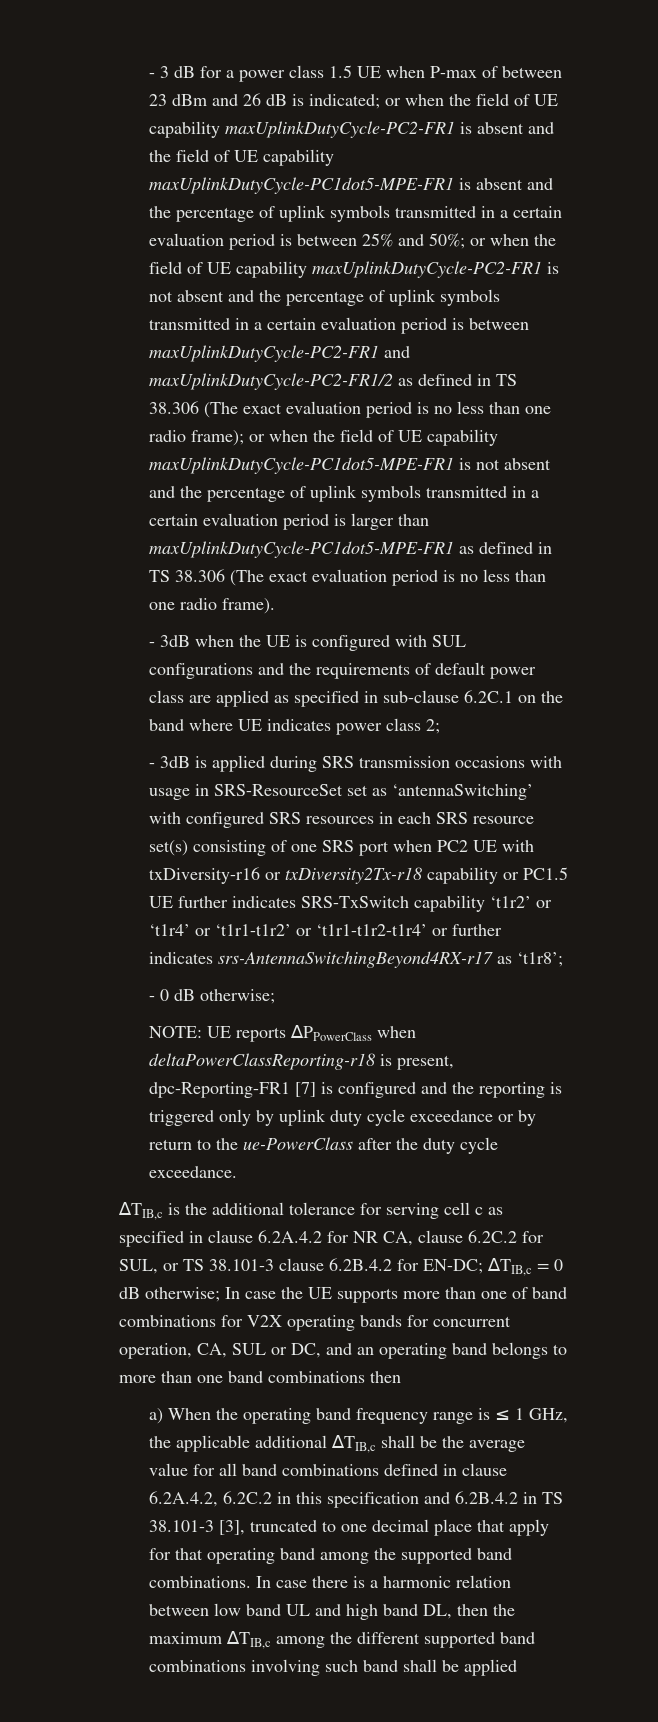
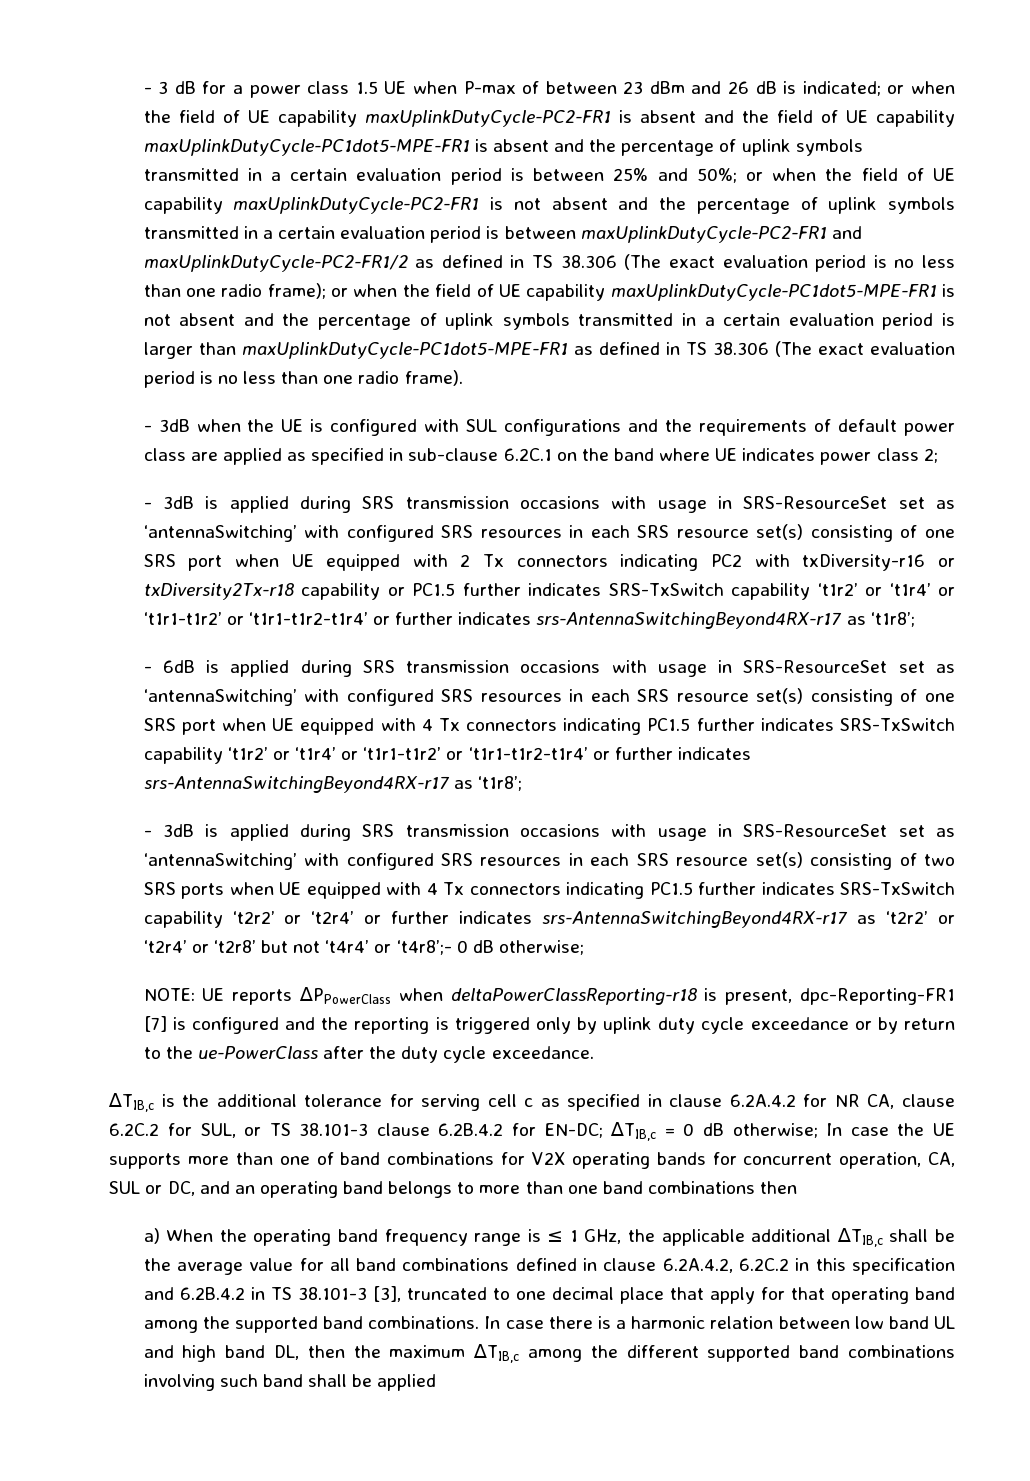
- - 3dB is applied during SRS transmission occasions with usage in SRS-ResourceSet set as ‘antennaSwitching’ with configured SRS resources in each SRS resource set(s) consisting of one SRS port when PC2 UE with txDiversity-r16 or txDiversity2Tx-r18 capability or PC1.5 UE further indicates SRS-TxSwitch capability ‘t1r2’ or ‘t1r4’ or ‘t1r1-t1r2’ or ‘t1r1-t1r2-t1r4’ or further indicates srs-AntennaSwitchingBeyond4RX-r17 as ‘t1r8’;
+ - 3dB is applied during SRS transmission occasions with usage in SRS-ResourceSet set as ‘antennaSwitching’ with configured SRS resources in each SRS resource set(s) consisting of one SRS port when UE equipped with 2 Tx connectors indicating PC2 with txDiversity-r16 or txDiversity2Tx-r18 capability or PC1.5 further indicates SRS-TxSwitch capability ‘t1r2’ or ‘t1r4’ or ‘t1r1-t1r2’ or ‘t1r1-t1r2-t1r4’ or further indicates srs-AntennaSwitchingBeyond4RX-r17 as ‘t1r8’;
- - 0 dB otherwise;
+ - 6dB is applied during SRS transmission occasions with usage in SRS-ResourceSet set as ‘antennaSwitching’ with configured SRS resources in each SRS resource set(s) consisting of one SRS port when UE equipped with 4 Tx connectors indicating PC1.5 further indicates SRS-TxSwitch capability ‘t1r2’ or ‘t1r4’ or ‘t1r1-t1r2’ or ‘t1r1-t1r2-t1r4’ or further indicates srs-AntennaSwitchingBeyond4RX-r17 as ‘t1r8’;
+ - 3dB is applied during SRS transmission occasions with usage in SRS-ResourceSet set as ‘antennaSwitching’ with configured SRS resources in each SRS resource set(s) consisting of two SRS ports when UE equipped with 4 Tx connectors indicating PC1.5 further indicates SRS-TxSwitch capability ‘t2r2’ or ‘t2r4’ or further indicates srs-AntennaSwitchingBeyond4RX-r17 as ‘t2r2’ or ‘t2r4’ or ‘t2r8’ but not ‘t4r4’ or ‘t4r8’;- 0 dB otherwise;

